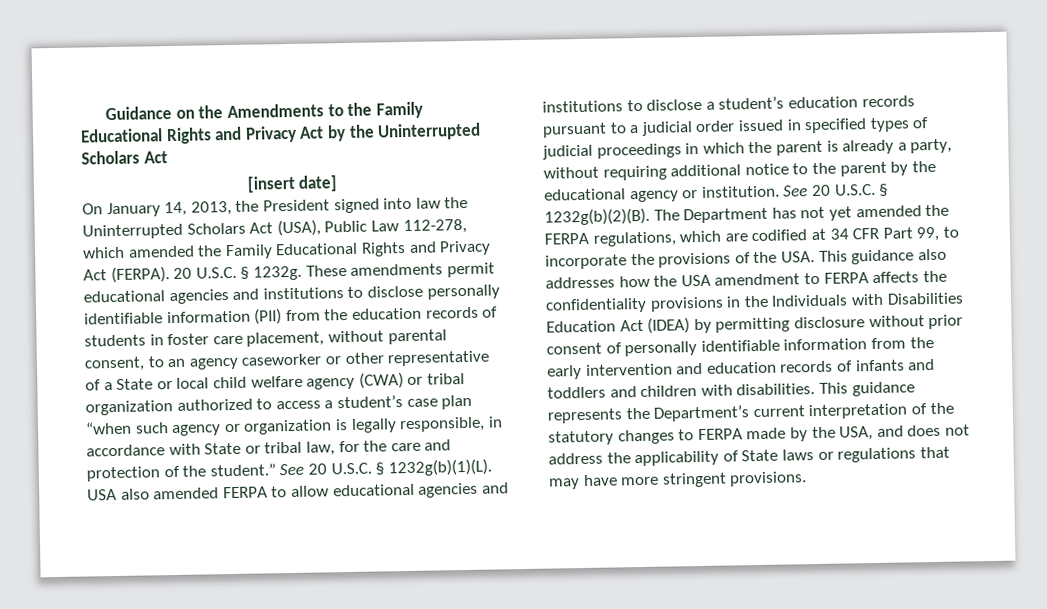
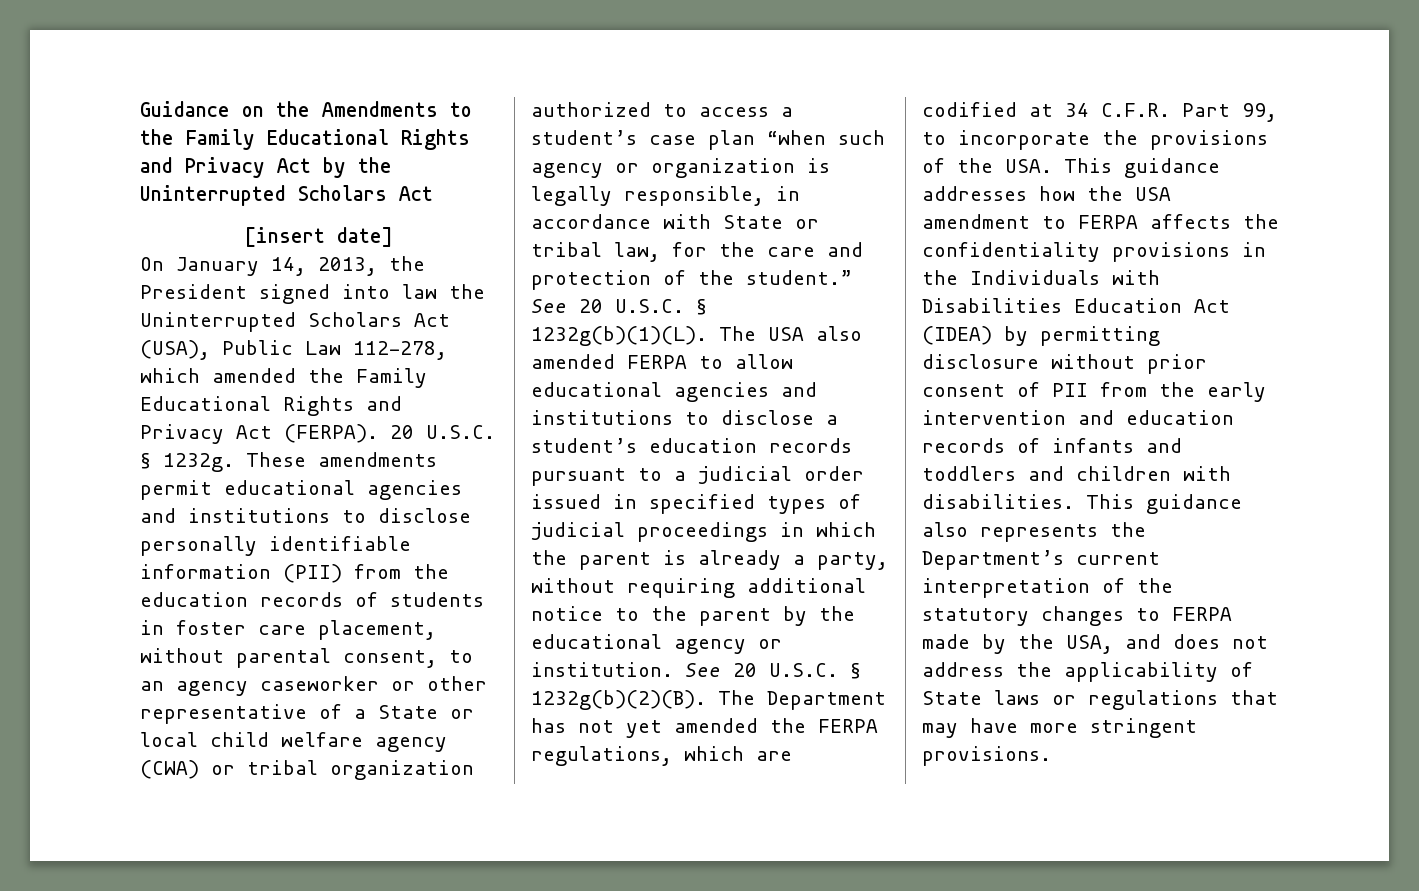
- USA also amended FERPA to allow educational agencies and institutions to disclose a student’s education records pursuant to a judicial order issued in specified types of judicial proceedings in which the parent is already a party, without requiring additional notice to the parent by the educational agency or institution.
+ The USA also amended FERPA to allow educational agencies and institutions to disclose a student’s education records pursuant to a judicial order issued in specified types of judicial proceedings in which the parent is already a party, without requiring additional notice to the parent by the educational agency or institution.
- The Department has not yet amended the FERPA regulations, which are codified at 34 CFR Part 99, to incorporate the provisions of the USA. This guidance also addresses how the USA amendment to FERPA affects the confidentiality provisions in the Individuals with Disabilities Education Act (IDEA) by permitting disclosure without prior consent of personally identifiable information from the early intervention and education records of infants and toddlers and children with disabilities.
+ The Department has not yet amended the FERPA regulations, which are codified at 34 C.F.R. Part 99, to incorporate the provisions of the USA. This guidance addresses how the USA amendment to FERPA affects the confidentiality provisions in the Individuals with Disabilities Education Act (IDEA) by permitting disclosure without prior consent of PII from the early intervention and education records of infants and toddlers and children with disabilities.
- This guidance represents the Department’s current interpretation of the statutory changes to FERPA made by the USA, and does not address the applicability of State laws or regulations that may have more stringent provisions.
+ This guidance also represents the Department’s current interpretation of the statutory changes to FERPA made by the USA, and does not address the applicability of State laws or regulations that may have more stringent provisions.

